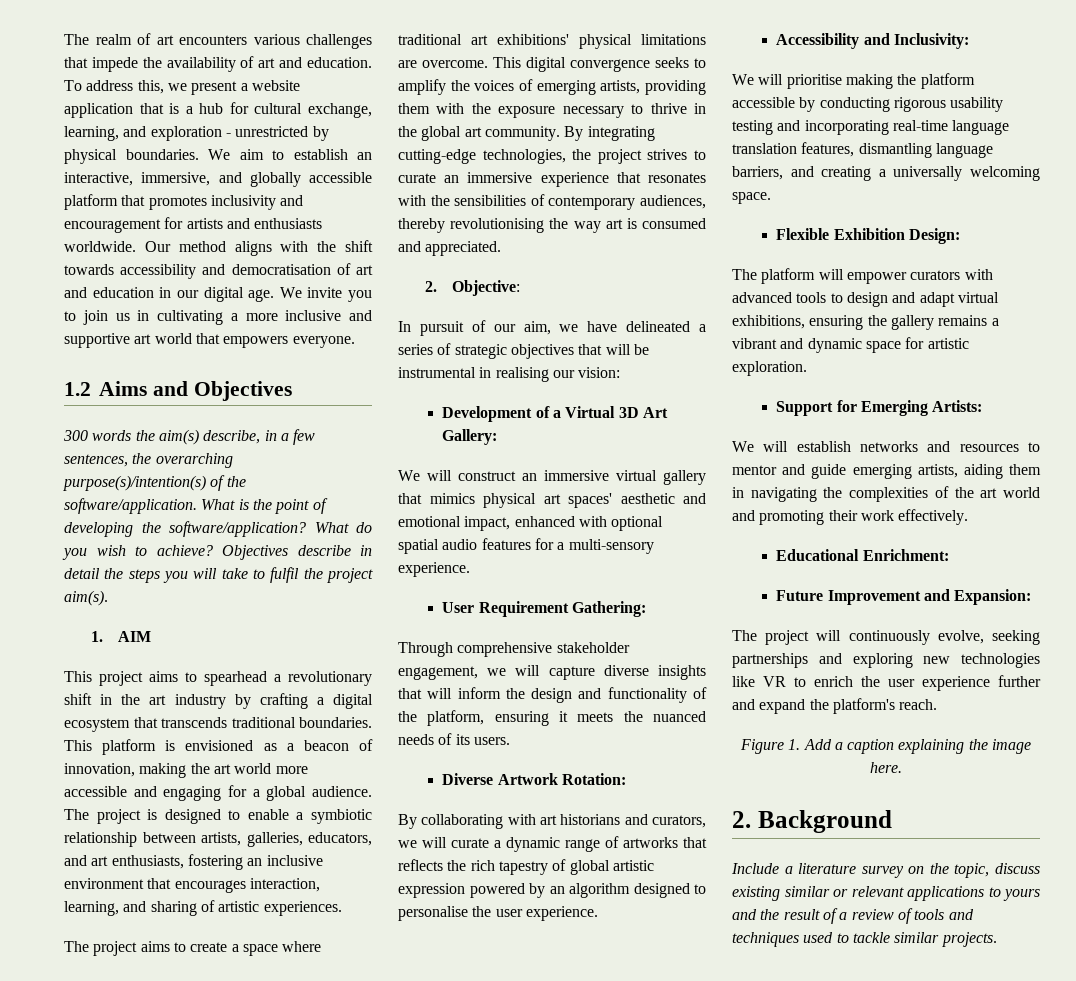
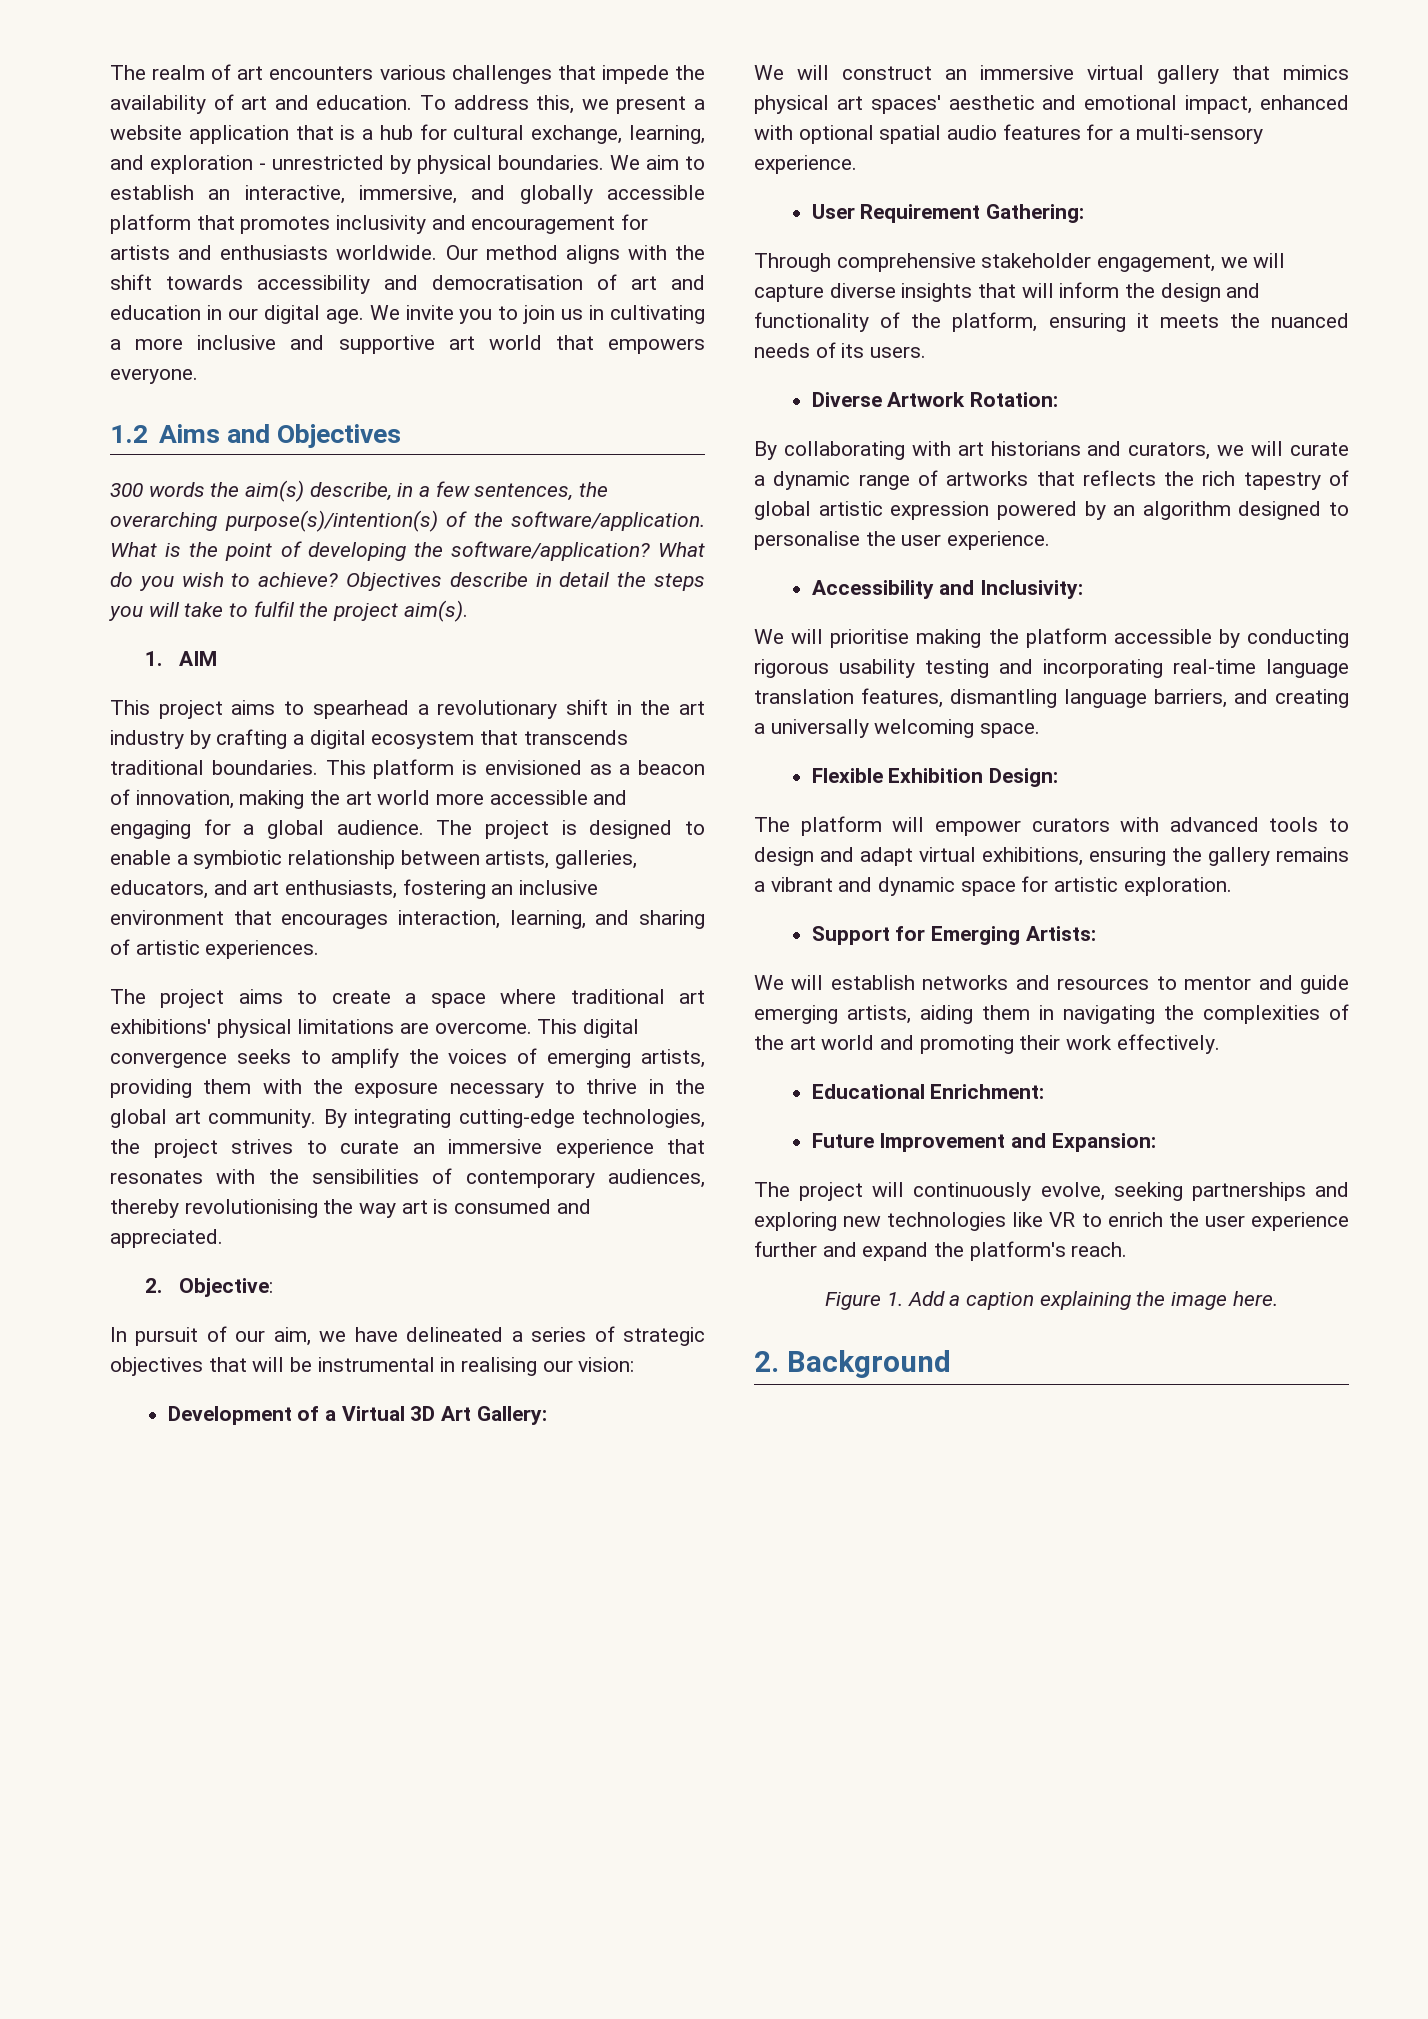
- Include a literature survey on the topic, discuss existing similar or relevant applications to yours and the result of a review of tools and techniques used to tackle similar projects.

